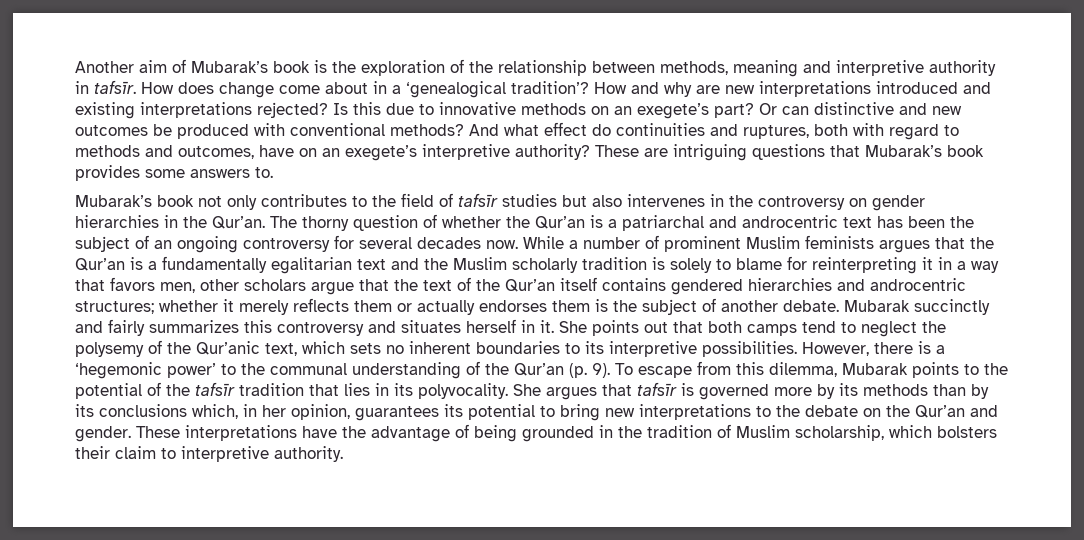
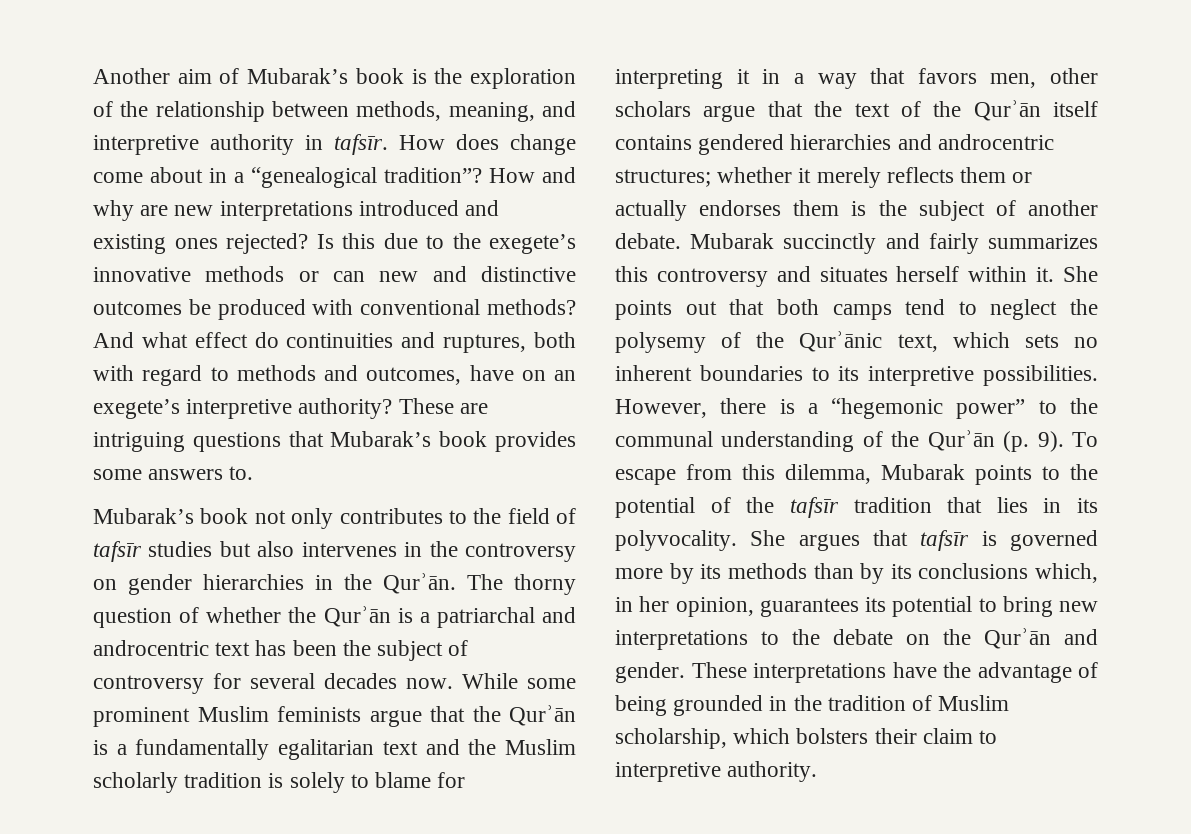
- Another aim of Mubarak’s book is the exploration of the relationship between methods, meaning and interpretive authority in tafsīr.
+ Another aim of Mubarak’s book is the exploration of the relationship between methods, meaning, and interpretive authority in tafsīr.
- How does change come about in a ‘genealogical tradition’?
+ How does change come about in a “genealogical tradition”?
- How and why are new interpretations introduced and existing interpretations rejected?
+ How and why are new interpretations introduced and existing ones rejected?
- Is this due to innovative methods on an exegete’s part? Or can distinctive and new outcomes be produced with conventional methods?
+ Is this due to the exegete’s innovative methods or can new and distinctive outcomes be produced with conventional methods?
- Mubarak’s book not only contributes to the field of tafsīr studies but also intervenes in the controversy on gender hierarchies in the Qur’an.
+ Mubarak’s book not only contributes to the field of tafsīr studies but also intervenes in the controversy on gender hierarchies in the Qurʾān.
- The thorny question of whether the Qur’an is a patriarchal and androcentric text has been the subject of an ongoing controversy for several decades now.
+ The thorny question of whether the Qurʾān is a patriarchal and androcentric text has been the subject of controversy for several decades now.
- While a number of prominent Muslim feminists argues that the Qur’an is a fundamentally egalitarian text and the Muslim scholarly tradition is solely to blame for reinterpreting it in a way that favors men, other scholars argue that the text of the Qur’an itself contains gendered hierarchies and androcentric structures; whether it merely reflects them or actually endorses them is the subject of another debate.
+ While some prominent Muslim feminists argue that the Qurʾān is a fundamentally egalitarian text and the Muslim scholarly tradition is solely to blame for interpreting it in a way that favors men, other scholars argue that the text of the Qurʾān itself contains gendered hierarchies and androcentric structures; whether it merely reflects them or actually endorses them is the subject of another debate.
- Mubarak succinctly and fairly summarizes this controversy and situates herself in it.
+ Mubarak succinctly and fairly summarizes this controversy and situates herself within it.
- She points out that both camps tend to neglect the polysemy of the Qur’anic text, which sets no inherent boundaries to its interpretive possibilities.
+ She points out that both camps tend to neglect the polysemy of the Qurʾānic text, which sets no inherent boundaries to its interpretive possibilities.
- However, there is a ‘hegemonic power’ to the communal understanding of the Qur’an (p. 9).
+ However, there is a “hegemonic power” to the communal understanding of the Qurʾān (p. 9).
- She argues that tafsīr is governed more by its methods than by its conclusions which, in her opinion, guarantees its potential to bring new interpretations to the debate on the Qur’an and gender.
+ She argues that tafsīr is governed more by its methods than by its conclusions which, in her opinion, guarantees its potential to bring new interpretations to the debate on the Qurʾān and gender.

